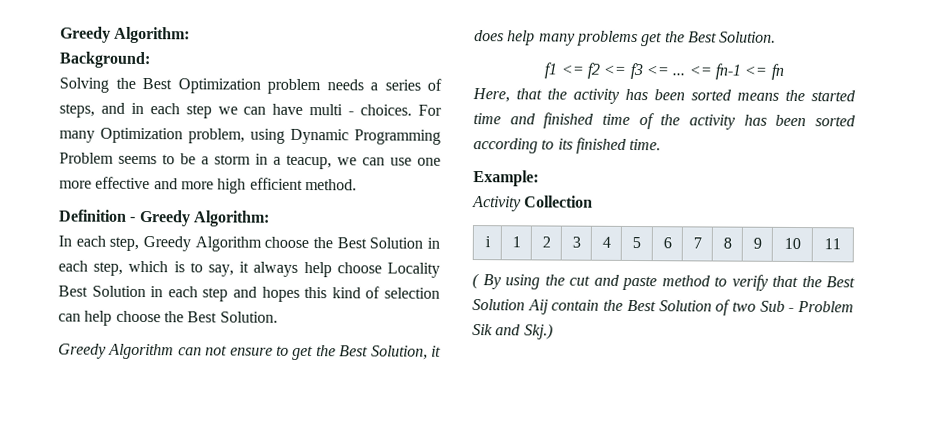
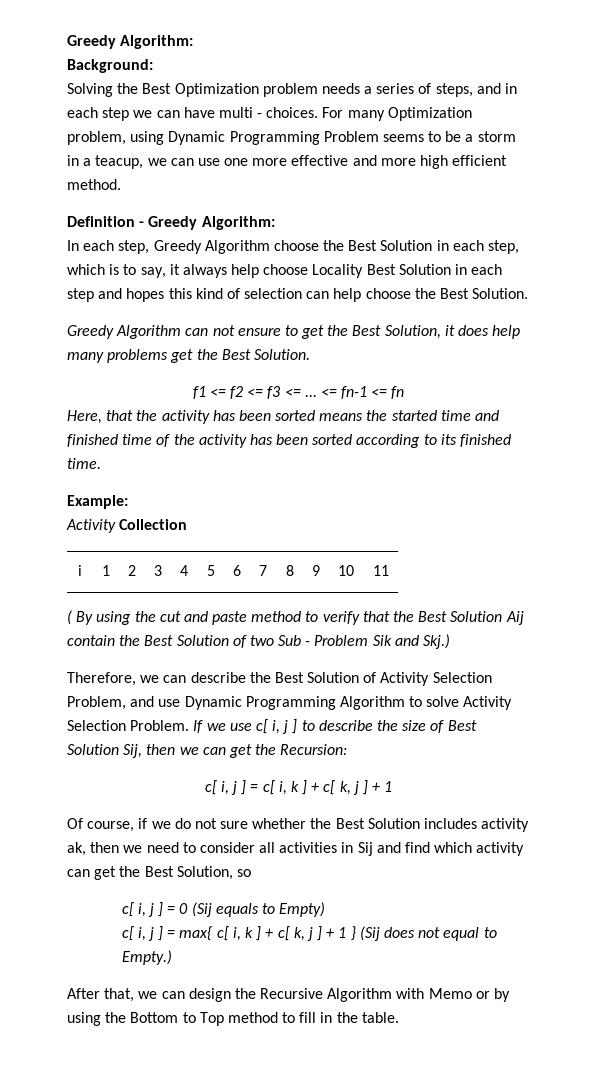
+ Therefore, we can describe the Best Solution of Activity Selection Problem, and use Dynamic Programming Algorithm to solve Activity Selection Problem. If we use c[ i, j ] to describe the size of Best Solution Sij, then we can get the Recursion:
+ c[ i, j ] = c[ i, k ] + c[ k, j ] + 1
+ Of course, if we do not sure whether the Best Solution includes activity ak, then we need to consider all activities in Sij and find which activity can get the Best Solution, so
+ c[ i, j ] = 0 (Sij equals to Empty)
+ c[ i, j ] = max{ c[ i, k ] + c[ k, j ] + 1 } (Sij does not equal to Empty.)
+ After that, we can design the Recursive Algorithm with Memo or by using the Bottom to Top method to fill in the table.

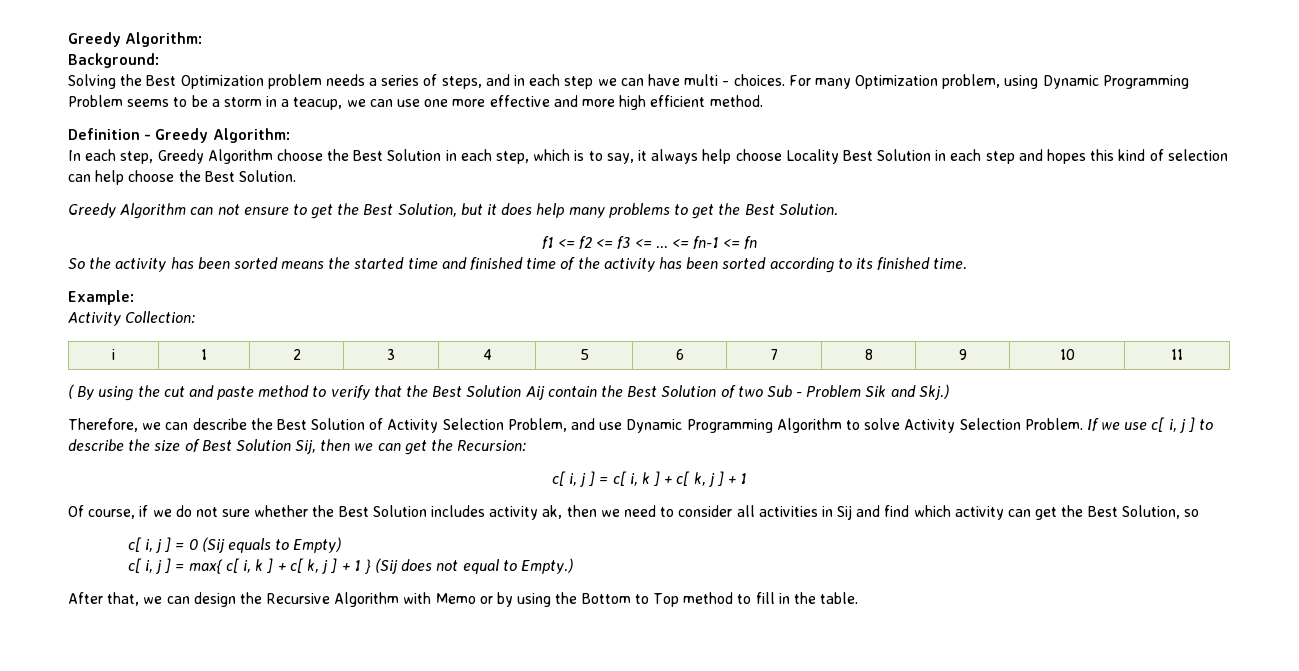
- Greedy Algorithm can not ensure to get the Best Solution, it does help many problems get the Best Solution.
+ Greedy Algorithm can not ensure to get the Best Solution, but it does help many problems to get the Best Solution.
- Here, that the activity has been sorted means the started time and finished time of the activity has been sorted according to its finished time.
+ So the activity has been sorted means the started time and finished time of the activity has been sorted according to its finished time.
- Activity Collection
+ Activity Collection:

